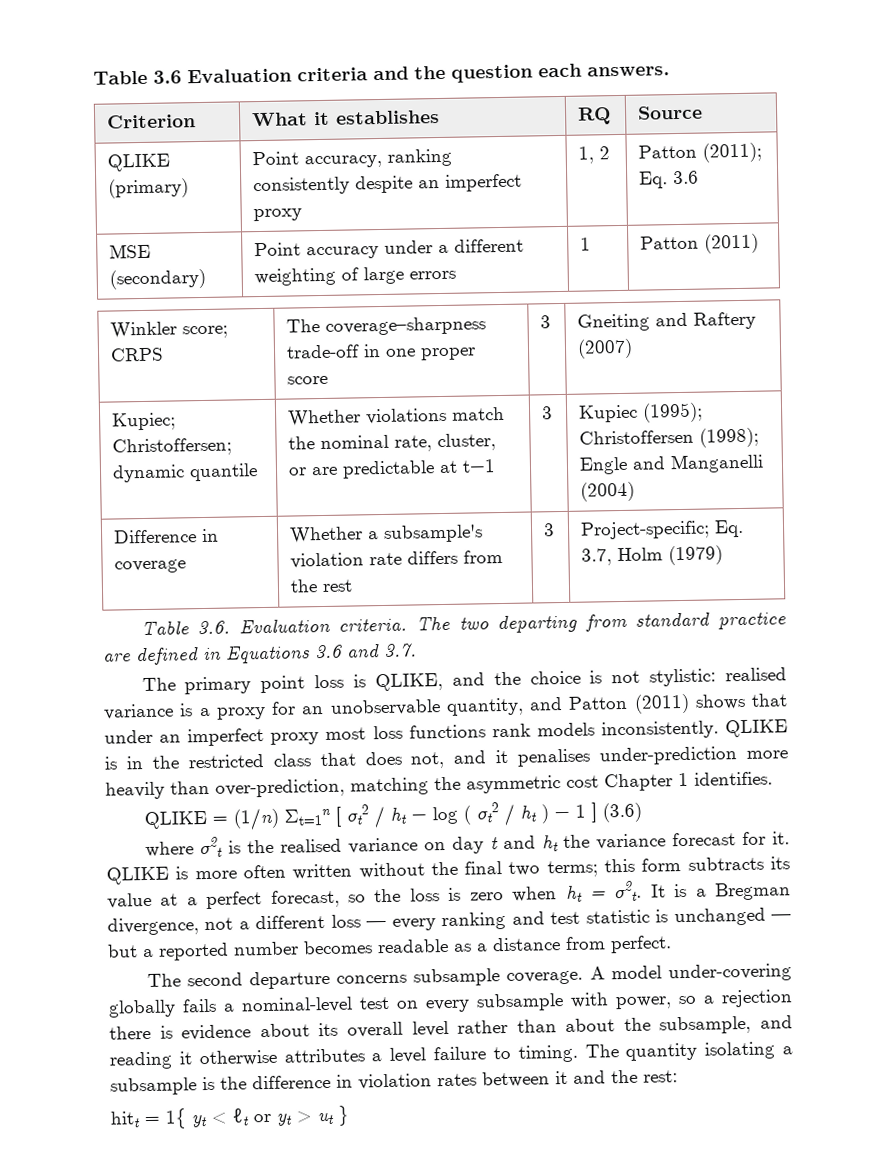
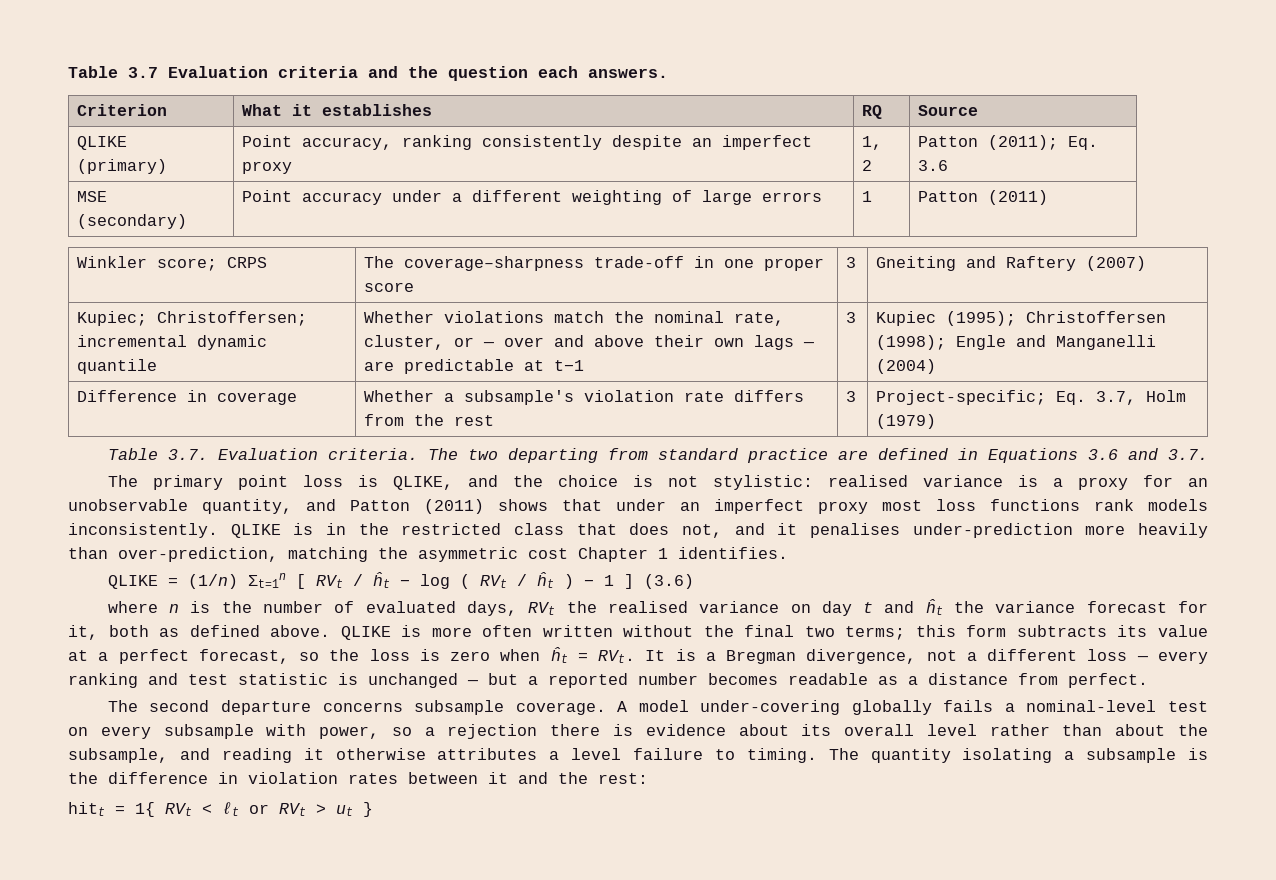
- Table 3.6 Evaluation criteria and the question each answers.
+ Table 3.7 Evaluation criteria and the question each answers.
- Kupiec; Christoffersen; dynamic quantile | Whether violations match the nominal rate, cluster, or are predictable at t−1 | 3 | Kupiec (1995); Christoffersen (1998); Engle and Manganelli (2004)
+ Kupiec; Christoffersen; incremental dynamic quantile | Whether violations match the nominal rate, cluster, or — over and above their own lags — are predictable at t−1 | 3 | Kupiec (1995); Christoffersen (1998); Engle and Manganelli (2004)
- Table 3.6. Evaluation criteria.
+ Table 3.7. Evaluation criteria.
- QLIKE = (1/n) Σt=1n [ σt2 / ht − log ( σt2 / ht ) − 1 ] (3.6)
+ QLIKE = (1/n) Σt=1n [ RVt / ĥt − log ( RVt / ĥt ) − 1 ] (3.6)
- where σ2t is the realised variance on day t and ht the variance forecast for it.
+ where n is the number of evaluated days, RVt the realised variance on day t and ĥt the variance forecast for it, both as defined above.
- QLIKE is more often written without the final two terms; this form subtracts its value at a perfect forecast, so the loss is zero when ht = σ2t. It is a Bregman divergence, not a different loss — every ranking and test statistic is unchanged — but a reported number becomes readable as a distance from perfect.
+ QLIKE is more often written without the final two terms; this form subtracts its value at a perfect forecast, so the loss is zero when ĥt = RVt. It is a Bregman divergence, not a different loss — every ranking and test statistic is unchanged — but a reported number becomes readable as a distance from perfect.
- hitt = 1{ yt < ℓt or yt > ut }
+ hitt = 1{ RVt < ℓt or RVt > ut }

